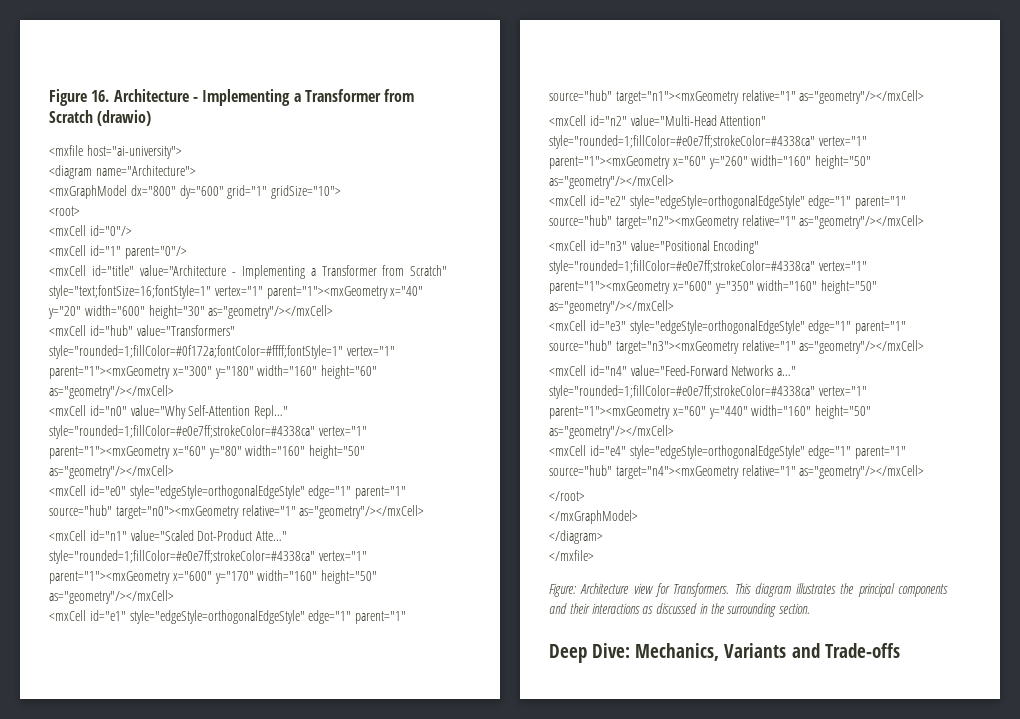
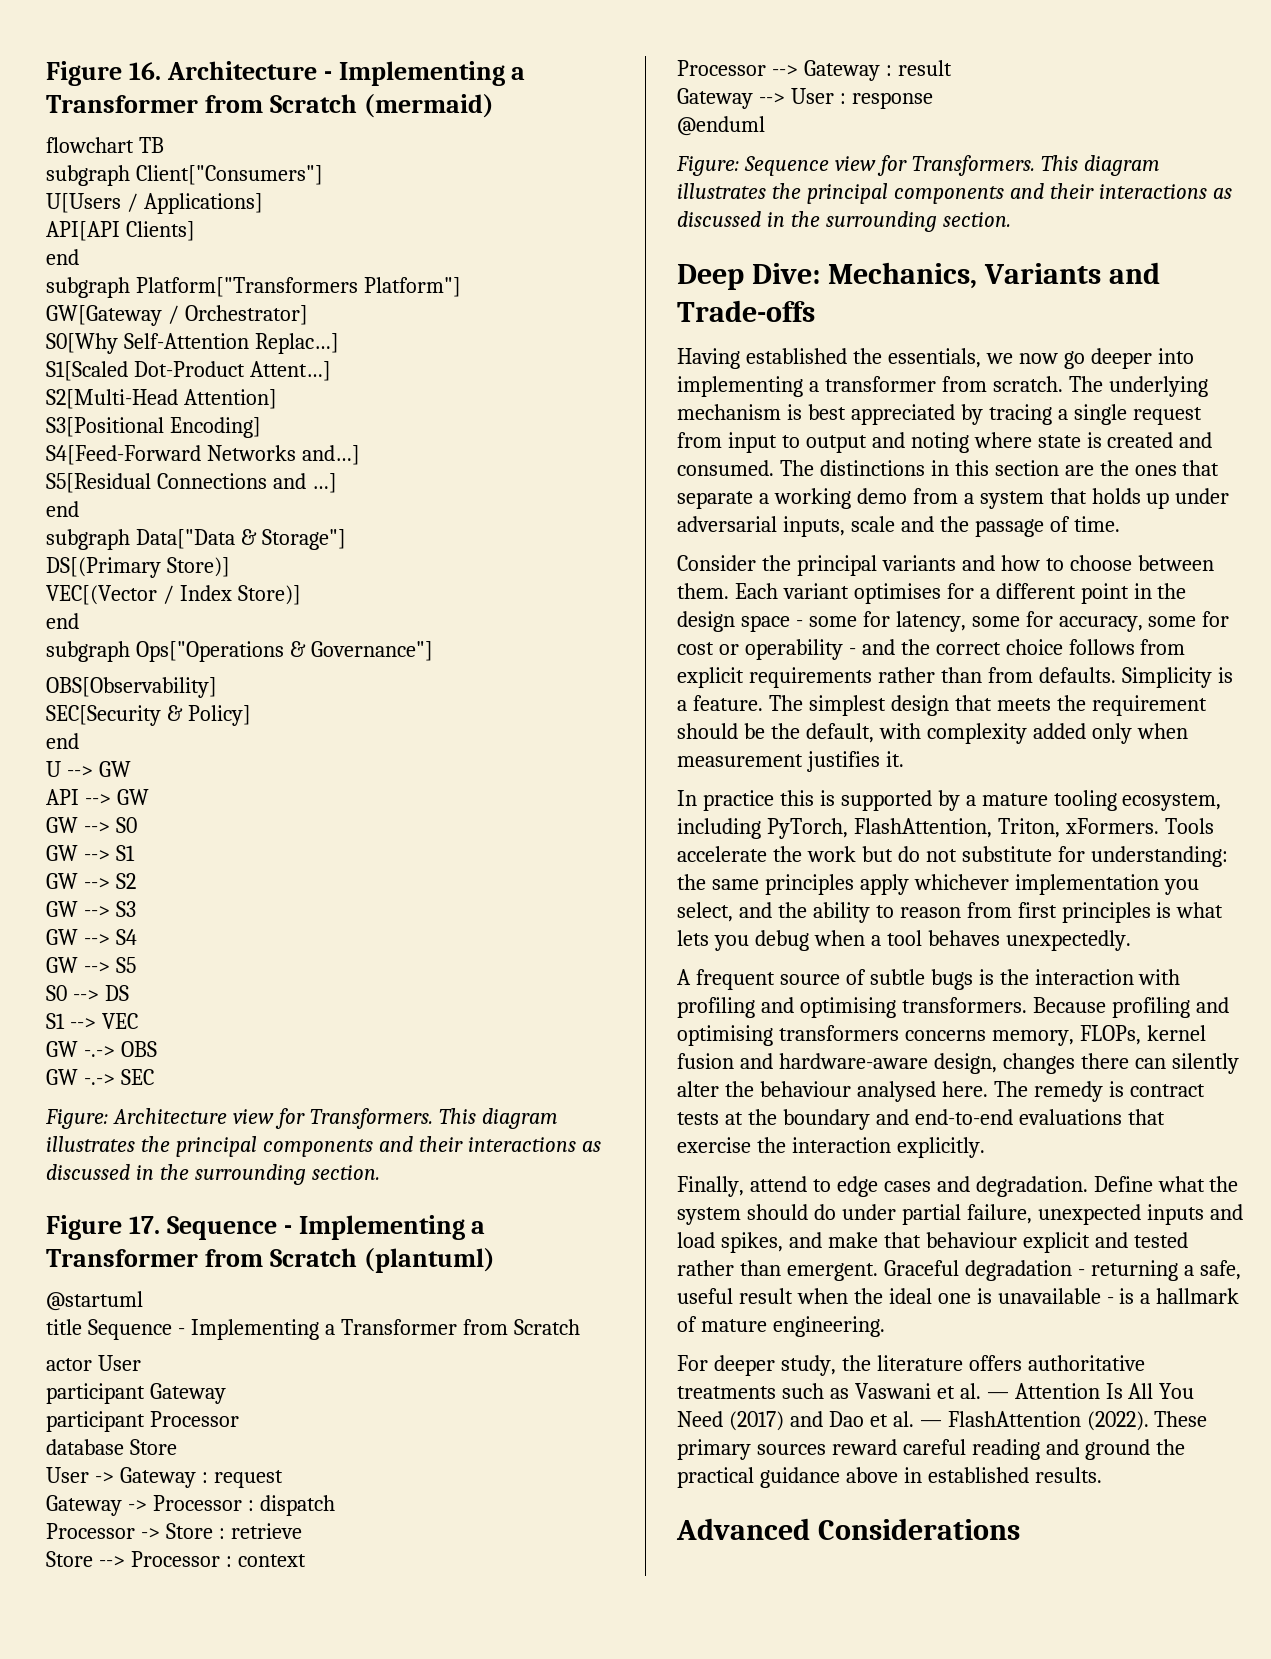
- Figure 16. Architecture - Implementing a Transformer from Scratch (drawio)
- <mxfile host="ai-university">
- <diagram name="Architecture">
- <mxGraphModel dx="800" dy="600" grid="1" gridSize="10">
- <root>
- <mxCell id="0"/>
- <mxCell id="1" parent="0"/>
- <mxCell id="title" value="Architecture - Implementing a Transformer from Scratch" style="text;fontSize=16;fontStyle=1" vertex="1" parent="1"><mxGeometry x="40" y="20" width="600" height="30" as="geometry"/></mxCell>
- <mxCell id="hub" value="Transformers" style="rounded=1;fillColor=#0f172a;fontColor=#ffff;fontStyle=1" vertex="1" parent="1"><mxGeometry x="300" y="180" width="160" height="60" as="geometry"/></mxCell>
- <mxCell id="n0" value="Why Self-Attention Repl…" style="rounded=1;fillColor=#e0e7ff;strokeColor=#4338ca" vertex="1" parent="1"><mxGeometry x="60" y="80" width="160" height="50" as="geometry"/></mxCell>
- <mxCell id="e0" style="edgeStyle=orthogonalEdgeStyle" edge="1" parent="1" source="hub" target="n0"><mxGeometry relative="1" as="geometry"/></mxCell>
- <mxCell id="n1" value="Scaled Dot-Product Atte…" style="rounded=1;fillColor=#e0e7ff;strokeColor=#4338ca" vertex="1" parent="1"><mxGeometry x="600" y="170" width="160" height="50" as="geometry"/></mxCell>
- <mxCell id="e1" style="edgeStyle=orthogonalEdgeStyle" edge="1" parent="1" source="hub" target="n1"><mxGeometry relative="1" as="geometry"/></mxCell>
- <mxCell id="n2" value="Multi-Head Attention" style="rounded=1;fillColor=#e0e7ff;strokeColor=#4338ca" vertex="1" parent="1"><mxGeometry x="60" y="260" width="160" height="50" as="geometry"/></mxCell>
- <mxCell id="e2" style="edgeStyle=orthogonalEdgeStyle" edge="1" parent="1" source="hub" target="n2"><mxGeometry relative="1" as="geometry"/></mxCell>
- <mxCell id="n3" value="Positional Encoding" style="rounded=1;fillColor=#e0e7ff;strokeColor=#4338ca" vertex="1" parent="1"><mxGeometry x="600" y="350" width="160" height="50" as="geometry"/></mxCell>
- <mxCell id="e3" style="edgeStyle=orthogonalEdgeStyle" edge="1" parent="1" source="hub" target="n3"><mxGeometry relative="1" as="geometry"/></mxCell>
- <mxCell id="n4" value="Feed-Forward Networks a…" style="rounded=1;fillColor=#e0e7ff;strokeColor=#4338ca" vertex="1" parent="1"><mxGeometry x="60" y="440" width="160" height="50" as="geometry"/></mxCell>
- <mxCell id="e4" style="edgeStyle=orthogonalEdgeStyle" edge="1" parent="1" source="hub" target="n4"><mxGeometry relative="1" as="geometry"/></mxCell>
- </root>
- </mxGraphModel>
- </diagram>
- </mxfile>
- Figure: Architecture view for Transformers.
+ Figure 16. Architecture - Implementing a Transformer from Scratch (mermaid)
+ flowchart TB
+ subgraph Client["Consumers"]
+ U[Users / Applications]
+ API[API Clients]
+ end
+ subgraph Platform["Transformers Platform"]
+ GW[Gateway / Orchestrator]
+ S0[Why Self-Attention Replac…]
+ S1[Scaled Dot-Product Attent…]
+ S2[Multi-Head Attention]
+ S3[Positional Encoding]
+ S4[Feed-Forward Networks and…]
+ S5[Residual Connections and …]
+ end
+ subgraph Data["Data & Storage"]
+ DS[(Primary Store)]
+ VEC[(Vector / Index Store)]
+ end
+ subgraph Ops["Operations & Governance"]
+ OBS[Observability]
+ SEC[Security & Policy]
+ end
+ U --> GW
+ API --> GW
+ GW --> S0
+ GW --> S1
+ GW --> S2
+ GW --> S3
+ GW --> S4
+ GW --> S5
+ S0 --> DS
+ S1 --> VEC
+ GW -.-> OBS
+ GW -.-> SEC
+ Figure: Architecture view for Transformers. This diagram illustrates the principal components and their interactions as discussed in the surrounding section.
+ Figure 17. Sequence - Implementing a Transformer from Scratch (plantuml)
+ @startuml
+ title Sequence - Implementing a Transformer from Scratch
+ actor User
+ participant Gateway
+ participant Processor
+ database Store
+ User -> Gateway : request
+ Gateway -> Processor : dispatch
+ Processor -> Store : retrieve
+ Store --> Processor : context
+ Processor --> Gateway : result
+ Gateway --> User : response
+ @enduml
+ Figure: Sequence view for Transformers.
+ Having established the essentials, we now go deeper into implementing a transformer from scratch. The underlying mechanism is best appreciated by tracing a single request from input to output and noting where state is created and consumed. The distinctions in this section are the ones that separate a working demo from a system that holds up under adversarial inputs, scale and the passage of time.
+ Consider the principal variants and how to choose between them. Each variant optimises for a different point in the design space - some for latency, some for accuracy, some for cost or operability - and the correct choice follows from explicit requirements rather than from defaults. Simplicity is a feature. The simplest design that meets the requirement should be the default, with complexity added only when measurement justifies it.
+ In practice this is supported by a mature tooling ecosystem, including PyTorch, FlashAttention, Triton, xFormers. Tools accelerate the work but do not substitute for understanding: the same principles apply whichever implementation you select, and the ability to reason from first principles is what lets you debug when a tool behaves unexpectedly.
+ A frequent source of subtle bugs is the interaction with profiling and optimising transformers. Because profiling and optimising transformers concerns memory, FLOPs, kernel fusion and hardware-aware design, changes there can silently alter the behaviour analysed here. The remedy is contract tests at the boundary and end-to-end evaluations that exercise the interaction explicitly.
+ Finally, attend to edge cases and degradation. Define what the system should do under partial failure, unexpected inputs and load spikes, and make that behaviour explicit and tested rather than emergent. Graceful degradation - returning a safe, useful result when the ideal one is unavailable - is a hallmark of mature engineering.
+ For deeper study, the literature offers authoritative treatments such as Vaswani et al. — Attention Is All You Need (2017) and Dao et al. — FlashAttention (2022). These primary sources reward careful reading and ground the practical guidance above in established results.
+ Advanced Considerations

